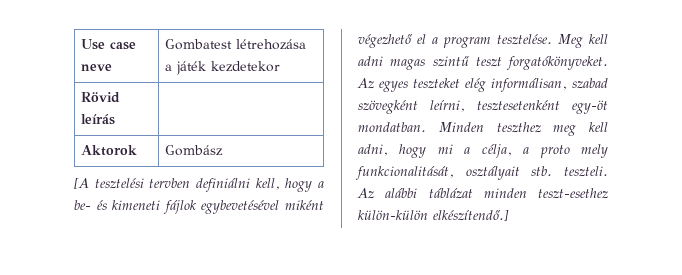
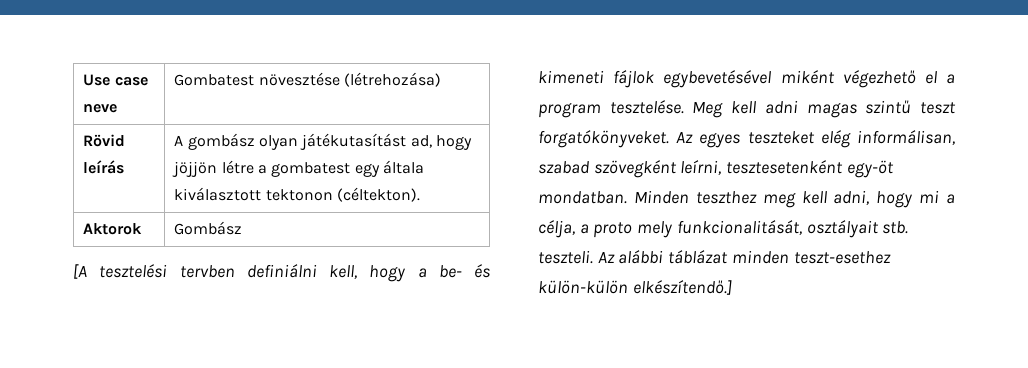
- Use case neve | Gombatest létrehozása a játék kezdetekor
- Rövid leírás |
+ Use case neve | Gombatest növesztése (létrehozása)
+ Rövid leírás | A gombász olyan játékutasítást ad, hogy jöjjön létre a gombatest egy általa kiválasztott tektonon (céltekton).

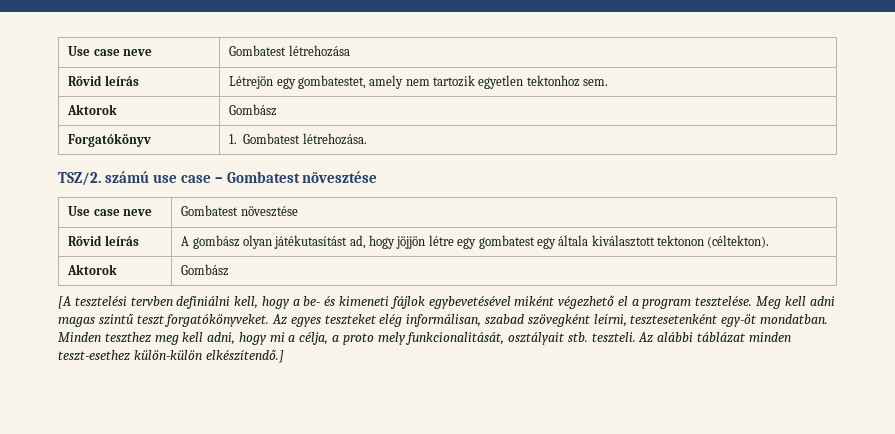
- Use case neve | Gombatest növesztése (létrehozása)
+ Use case neve | Gombatest létrehozása
+ Rövid leírás | Létrejön egy gombatestet, amely nem tartozik egyetlen tektonhoz sem.
+ Aktorok | Gombász
+ Forgatókönyv | 1. Gombatest létrehozása.
+ TSZ/2. számú use case – Gombatest növesztése
+ Use case neve | Gombatest növesztése
- Rövid leírás | A gombász olyan játékutasítást ad, hogy jöjjön létre a gombatest egy általa kiválasztott tektonon (céltekton).
+ Rövid leírás | A gombász olyan játékutasítást ad, hogy jöjjön létre egy gombatest egy általa kiválasztott tektonon (céltekton).

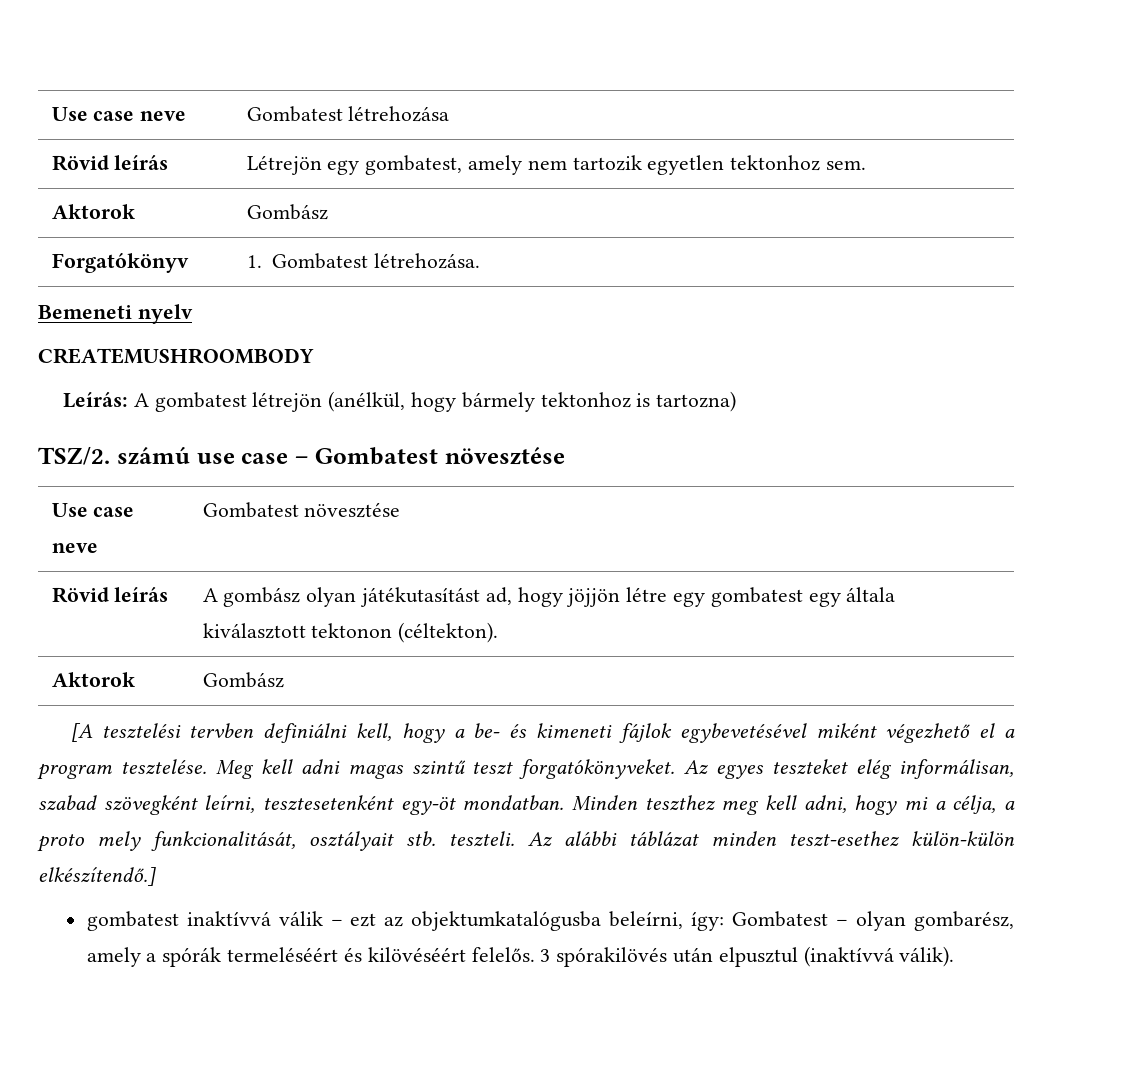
- Rövid leírás | Létrejön egy gombatestet, amely nem tartozik egyetlen tektonhoz sem.
+ Rövid leírás | Létrejön egy gombatest, amely nem tartozik egyetlen tektonhoz sem.
+ Bemeneti nyelv
+ CREATEMUSHROOMBODY
+ Leírás: A gombatest létrejön (anélkül, hogy bármely tektonhoz is tartozna)
+ gombatest inaktívvá válik – ezt az objektumkatalógusba beleírni, így: Gombatest – olyan gombarész, amely a spórák termeléséért és kilövéséért felelős. 3 spórakilövés után elpusztul (inaktívvá válik).

